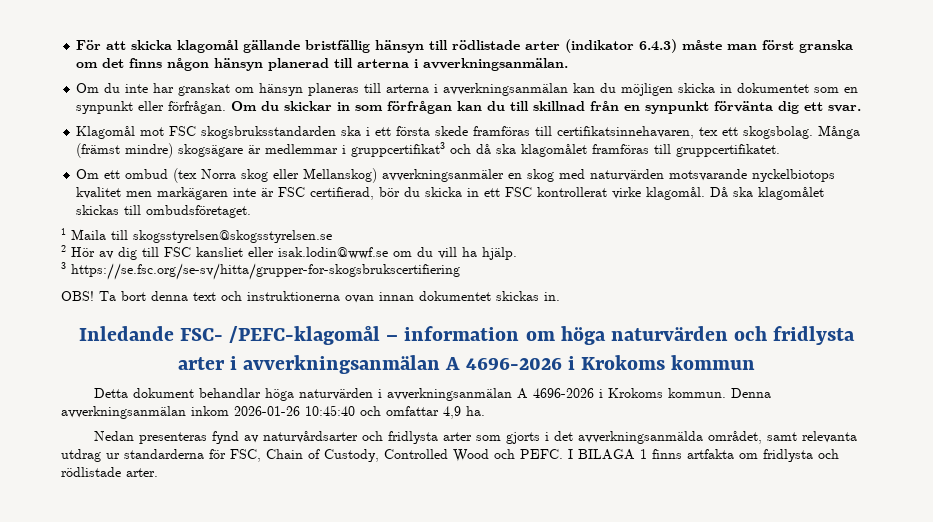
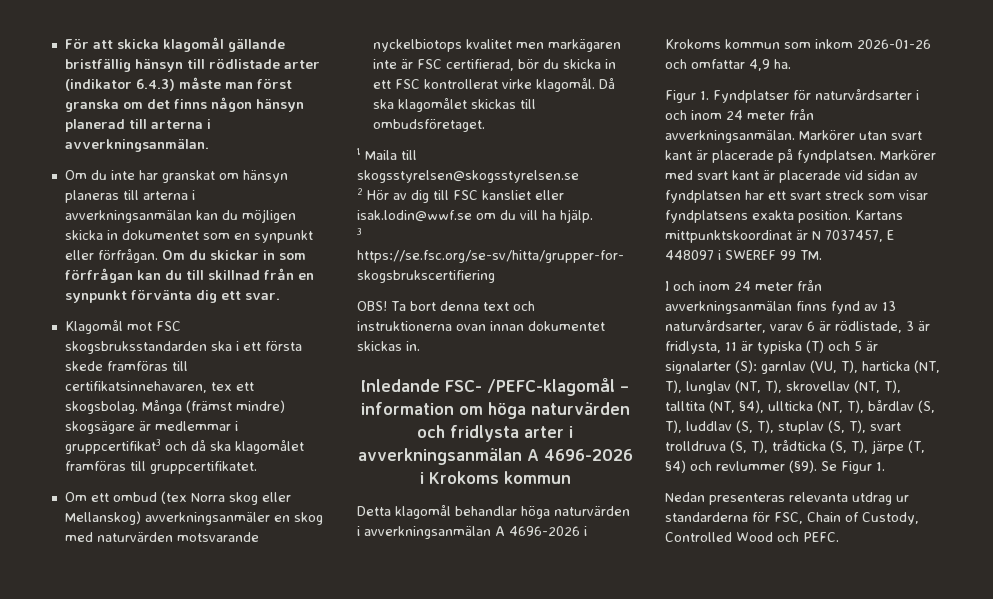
- Detta dokument behandlar höga naturvärden i avverkningsanmälan A 4696-2026 i Krokoms kommun. Denna avverkningsanmälan inkom 2026-01-26 10:45:40 och omfattar 4,9 ha.
+ Detta klagomål behandlar höga naturvärden i avverkningsanmälan A 4696-2026 i Krokoms kommun som inkom 2026-01-26 och omfattar 4,9 ha.
- Nedan presenteras fynd av naturvårdsarter och fridlysta arter som gjorts i det avverkningsanmälda området, samt relevanta utdrag ur standarderna för FSC, Chain of Custody, Controlled Wood och PEFC. I BILAGA 1 finns artfakta om fridlysta och rödlistade arter.
+ Figur 1. Fyndplatser för naturvårdsarter i och inom 24 meter från avverkningsanmälan. Markörer utan svart kant är placerade på fyndplatsen. Markörer med svart kant är placerade vid sidan av fyndplatsen har ett svart streck som visar fyndplatsens exakta position. Kartans mittpunktskoordinat är N 7037457, E 448097 i SWEREF 99 TM.
+ I och inom 24 meter från avverkningsanmälan finns fynd av 13 naturvårdsarter, varav 6 är rödlistade, 3 är fridlysta, 11 är typiska (T) och 5 är signalarter (S): garnlav (VU, T), harticka (NT, T), lunglav (NT, T), skrovellav (NT, T), talltita (NT, §4), ullticka (NT, T), bårdlav (S, T), luddlav (S, T), stuplav (S, T), svart trolldruva (S, T), trådticka (S, T), järpe (T, §4) och revlummer (§9). Se Figur 1.
+ Nedan presenteras relevanta utdrag ur standarderna för FSC, Chain of Custody, Controlled Wood och PEFC.

